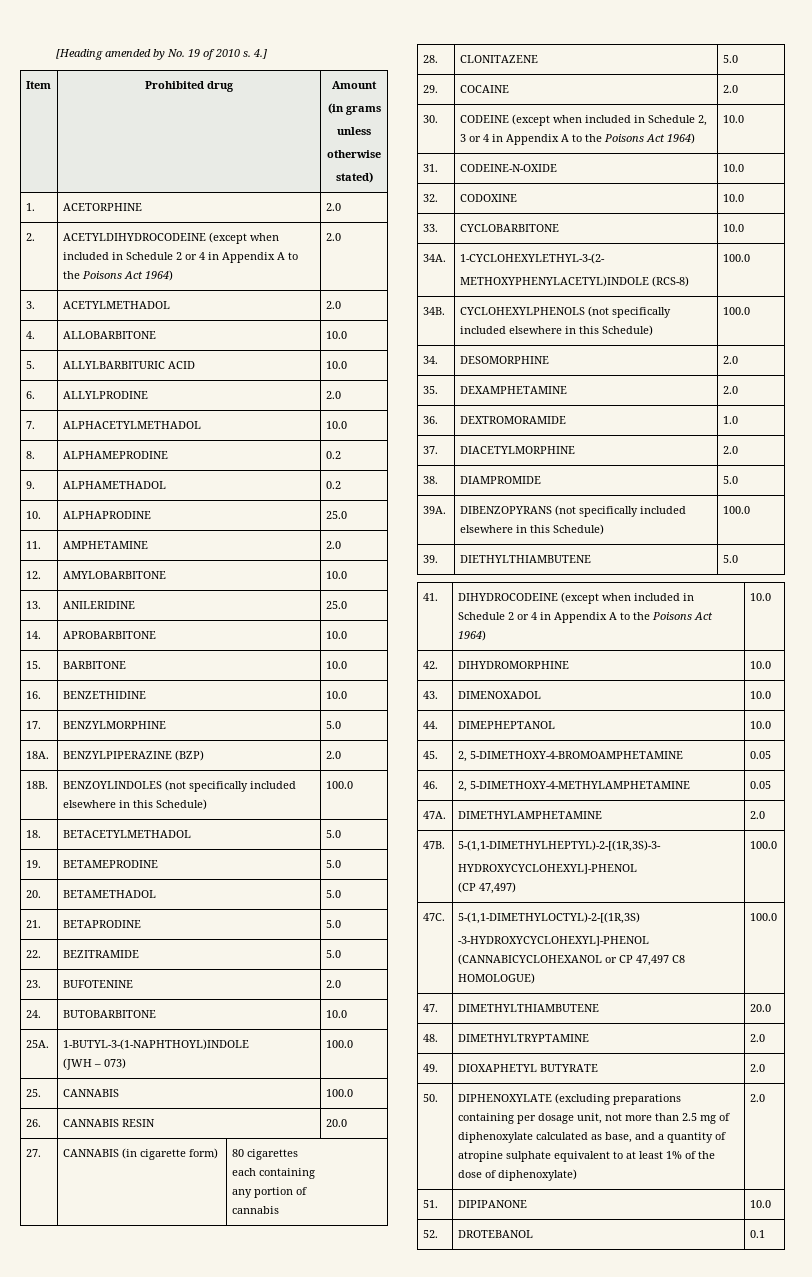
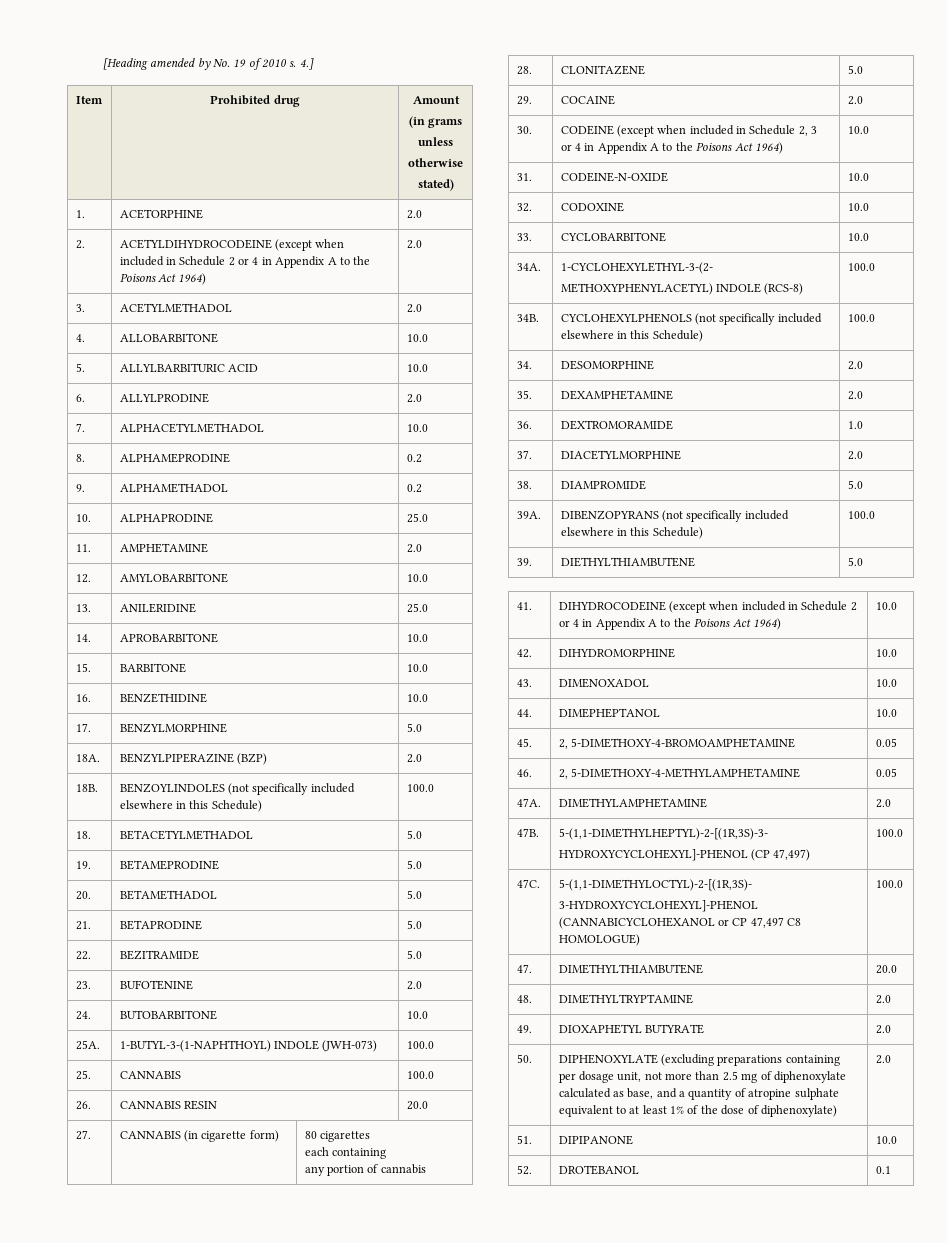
- 25A. | 1-BUTYL-3-(1-NAPHTHOYL)INDOLE
- (JWH – 073) | 100.0
+ 25A. | 1-BUTYL-3-(1-NAPHTHOYL) INDOLE (JWH-073) | 100.0
  27. | CANNABIS (in cigarette form) | 80 cigarettes
  each containing
- any portion of
- cannabis
+ any portion of cannabis
  34A. | 1-CYCLOHEXYLETHYL-3-(2-
- METHOXYPHENYLACETYL)INDOLE (RCS-8) | 100.0
+ METHOXYPHENYLACETYL) INDOLE (RCS-8) | 100.0
  47B. | 5-(1,1-DIMETHYLHEPTYL)-2-[(1R,3S)-3-
- HYDROXYCYCLOHEXYL]-PHENOL
- (CP 47,497) | 100.0
+ HYDROXYCYCLOHEXYL]-PHENOL (CP 47,497) | 100.0
- 47C. | 5-(1,1-DIMETHYLOCTYL)-2-[(1R,3S)
- -3-HYDROXYCYCLOHEXYL]-PHENOL (CANNABICYCLOHEXANOL or CP 47,497 C8 HOMOLOGUE) | 100.0
+ 47C. | 5-(1,1-DIMETHYLOCTYL)-2-[(1R,3S)-
+ 3-HYDROXYCYCLOHEXYL]-PHENOL (CANNABICYCLOHEXANOL or CP 47,497 C8 HOMOLOGUE) | 100.0

